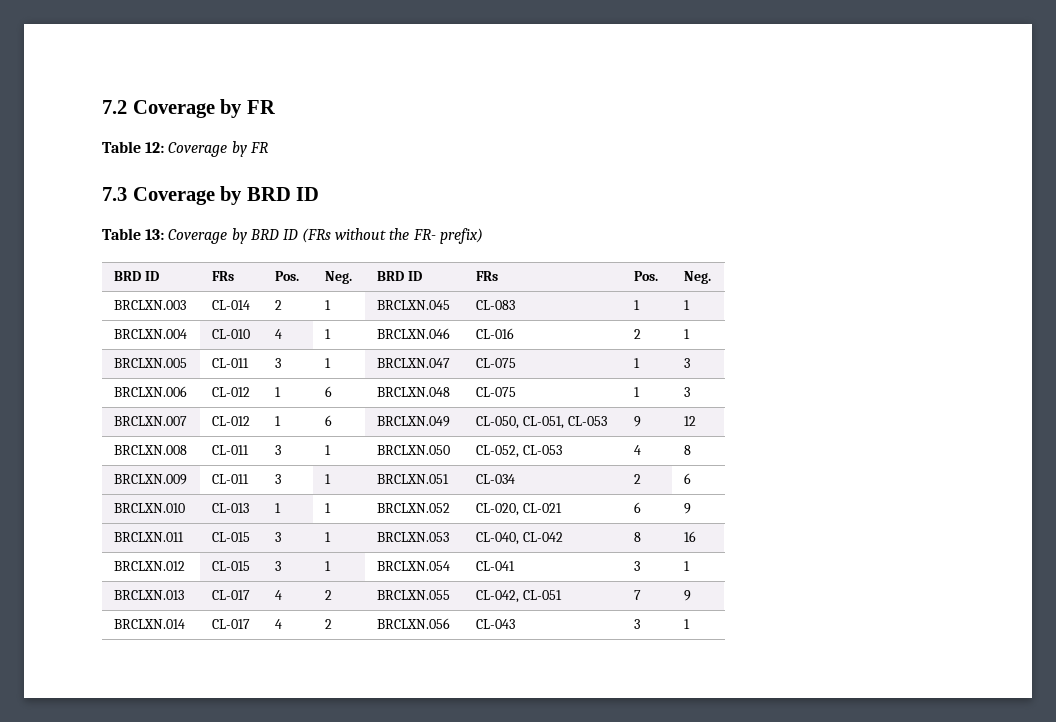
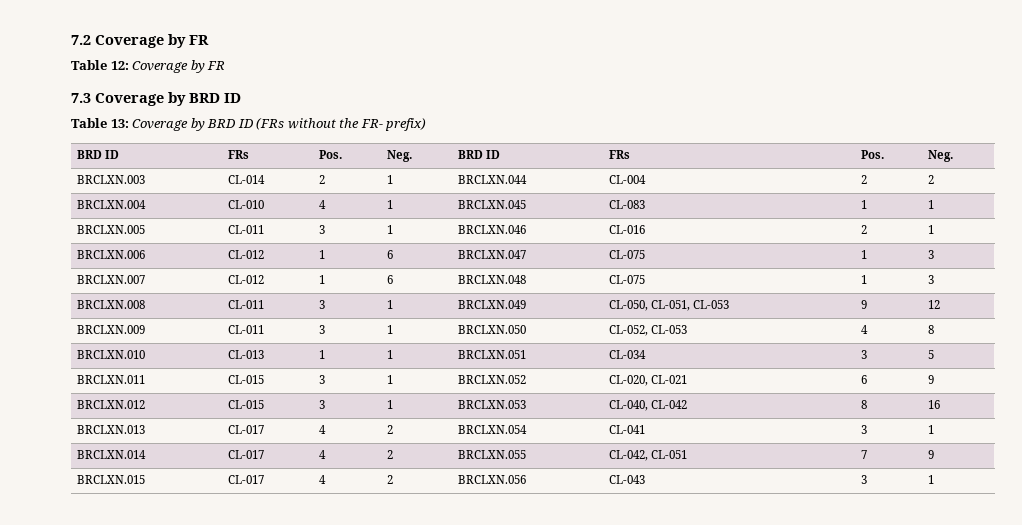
- BRCLXN.003 | CL-014 | 2 | 1 | BRCLXN.045 | CL-083 | 1 | 1
+ BRCLXN.003 | CL-014 | 2 | 1 | BRCLXN.044 | CL-004 | 2 | 2
+ BRCLXN.004 | CL-010 | 4 | 1 | BRCLXN.045 | CL-083 | 1 | 1
- BRCLXN.004 | CL-010 | 4 | 1 | BRCLXN.046 | CL-016 | 2 | 1
+ BRCLXN.005 | CL-011 | 3 | 1 | BRCLXN.046 | CL-016 | 2 | 1
- BRCLXN.005 | CL-011 | 3 | 1 | BRCLXN.047 | CL-075 | 1 | 3
+ BRCLXN.006 | CL-012 | 1 | 6 | BRCLXN.047 | CL-075 | 1 | 3
- BRCLXN.006 | CL-012 | 1 | 6 | BRCLXN.048 | CL-075 | 1 | 3
+ BRCLXN.007 | CL-012 | 1 | 6 | BRCLXN.048 | CL-075 | 1 | 3
- BRCLXN.007 | CL-012 | 1 | 6 | BRCLXN.049 | CL-050, CL-051, CL-053 | 9 | 12
+ BRCLXN.008 | CL-011 | 3 | 1 | BRCLXN.049 | CL-050, CL-051, CL-053 | 9 | 12
- BRCLXN.008 | CL-011 | 3 | 1 | BRCLXN.050 | CL-052, CL-053 | 4 | 8
+ BRCLXN.009 | CL-011 | 3 | 1 | BRCLXN.050 | CL-052, CL-053 | 4 | 8
- BRCLXN.009 | CL-011 | 3 | 1 | BRCLXN.051 | CL-034 | 2 | 6
- BRCLXN.010 | CL-013 | 1 | 1 | BRCLXN.052 | CL-020, CL-021 | 6 | 9
+ BRCLXN.010 | CL-013 | 1 | 1 | BRCLXN.051 | CL-034 | 3 | 5
+ BRCLXN.011 | CL-015 | 3 | 1 | BRCLXN.052 | CL-020, CL-021 | 6 | 9
- BRCLXN.011 | CL-015 | 3 | 1 | BRCLXN.053 | CL-040, CL-042 | 8 | 16
+ BRCLXN.012 | CL-015 | 3 | 1 | BRCLXN.053 | CL-040, CL-042 | 8 | 16
- BRCLXN.012 | CL-015 | 3 | 1 | BRCLXN.054 | CL-041 | 3 | 1
+ BRCLXN.013 | CL-017 | 4 | 2 | BRCLXN.054 | CL-041 | 3 | 1
- BRCLXN.013 | CL-017 | 4 | 2 | BRCLXN.055 | CL-042, CL-051 | 7 | 9
+ BRCLXN.014 | CL-017 | 4 | 2 | BRCLXN.055 | CL-042, CL-051 | 7 | 9
- BRCLXN.014 | CL-017 | 4 | 2 | BRCLXN.056 | CL-043 | 3 | 1
+ BRCLXN.015 | CL-017 | 4 | 2 | BRCLXN.056 | CL-043 | 3 | 1

